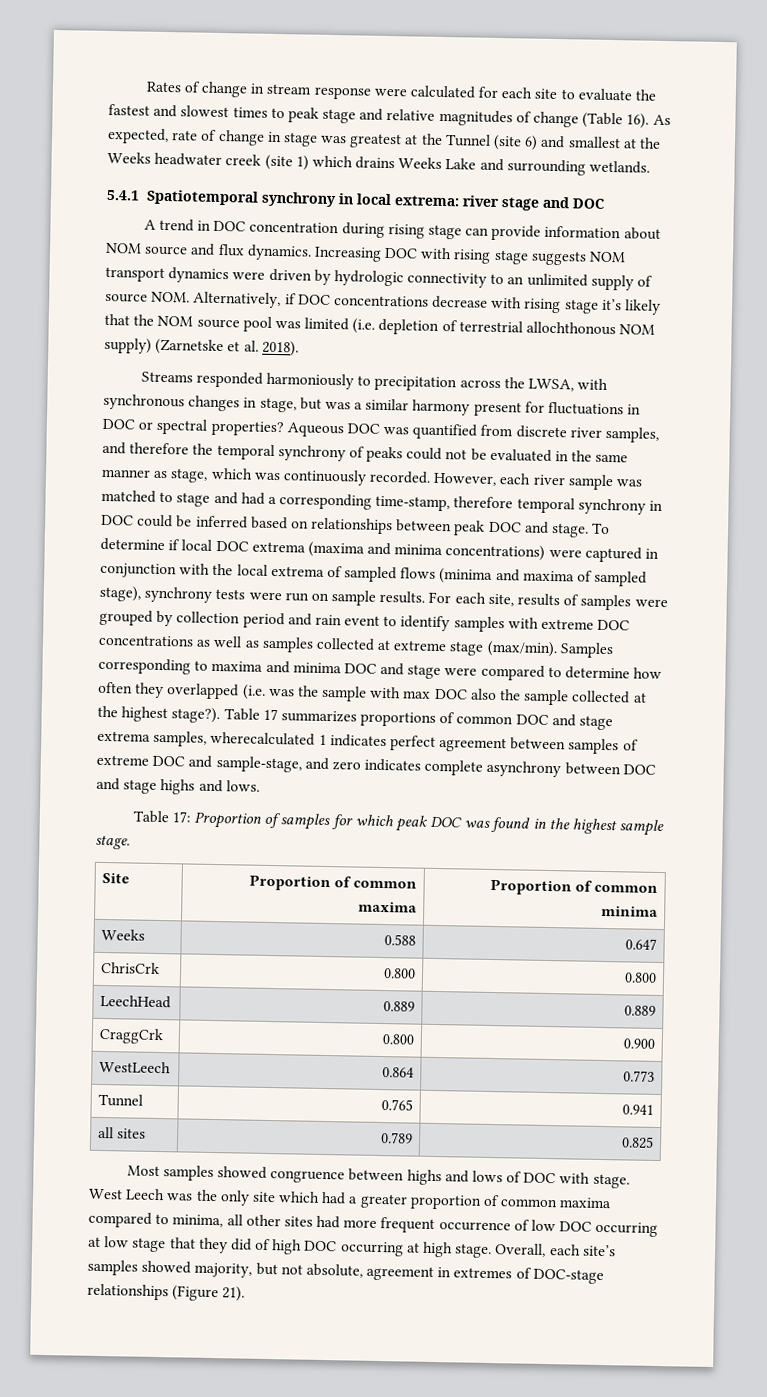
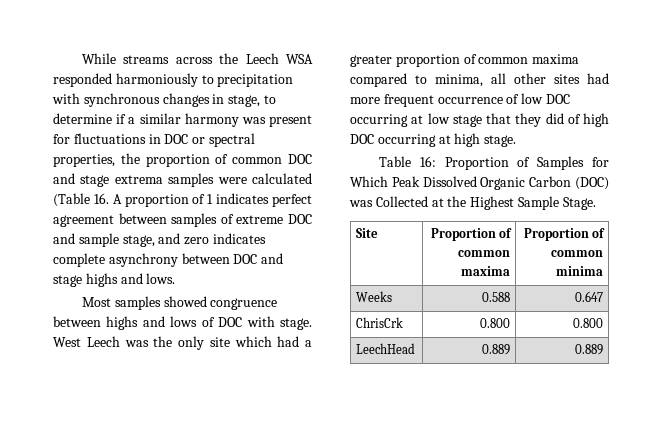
- Rates of change in stream response were calculated for each site to evaluate the fastest and slowest times to peak stage and relative magnitudes of change (Table 16). As expected, rate of change in stage was greatest at the Tunnel (site 6) and smallest at the Weeks headwater creek (site 1) which drains Weeks Lake and surrounding wetlands.
- 5.4.1 Spatiotemporal synchrony in local extrema: river stage and DOC
- A trend in DOC concentration during rising stage can provide information about NOM source and flux dynamics. Increasing DOC with rising stage suggests NOM transport dynamics were driven by hydrologic connectivity to an unlimited supply of source NOM. Alternatively, if DOC concentrations decrease with rising stage it’s likely that the NOM source pool was limited (i.e. depletion of terrestrial allochthonous NOM supply) (Zarnetske et al. 2018).
- Streams responded harmoniously to precipitation across the LWSA, with synchronous changes in stage, but was a similar harmony present for fluctuations in DOC or spectral properties? Aqueous DOC was quantified from discrete river samples, and therefore the temporal synchrony of peaks could not be evaluated in the same manner as stage, which was continuously recorded. However, each river sample was matched to stage and had a corresponding time-stamp, therefore temporal synchrony in DOC could be inferred based on relationships between peak DOC and stage. To determine if local DOC extrema (maxima and minima concentrations) were captured in conjunction with the local extrema of sampled flows (minima and maxima of sampled stage), synchrony tests were run on sample results. For each site, results of samples were grouped by collection period and rain event to identify samples with extreme DOC concentrations as well as samples collected at extreme stage (max/min). Samples corresponding to maxima and minima DOC and stage were compared to determine how often they overlapped (i.e. was the sample with max DOC also the sample collected at the highest stage?). Table 17 summarizes proportions of common DOC and stage extrema samples, wherecalculated 1 indicates perfect agreement between samples of extreme DOC and sample-stage, and zero indicates complete asynchrony between DOC and stage highs and lows.
+ While streams across the Leech WSA responded harmoniously to precipitation with synchronous changes in stage, to determine if a similar harmony was present for fluctuations in DOC or spectral properties, the proportion of common DOC and stage extrema samples were calculated (Table 16. A proportion of 1 indicates perfect agreement between samples of extreme DOC and sample stage, and zero indicates complete asynchrony between DOC and stage highs and lows.
- Table 17: Proportion of samples for which peak DOC was found in the highest sample stage.
- Site | Proportion of common maxima | Proportion of common minima
- Weeks | 0.588 | 0.647
- ChrisCrk | 0.800 | 0.800
- LeechHead | 0.889 | 0.889
- CraggCrk | 0.800 | 0.900
- WestLeech | 0.864 | 0.773
- Tunnel | 0.765 | 0.941
- all sites | 0.789 | 0.825
- West Leech was the only site which had a greater proportion of common maxima compared to minima, all other sites had more frequent occurrence of low DOC occurring at low stage that they did of high DOC occurring at high stage. Overall, each site’s samples showed majority, but not absolute, agreement in extremes of DOC-stage relationships (Figure 21).
+ West Leech was the only site which had a greater proportion of common maxima compared to minima, all other sites had more frequent occurrence of low DOC occurring at low stage that they did of high DOC occurring at high stage.
+ Table 16: Proportion of Samples for Which Peak Dissolved Organic Carbon (DOC) was Collected at the Highest Sample Stage.
+ Site | Proportion of common maxima | Proportion of common minima
+ Weeks | 0.588 | 0.647
+ ChrisCrk | 0.800 | 0.800
+ LeechHead | 0.889 | 0.889

